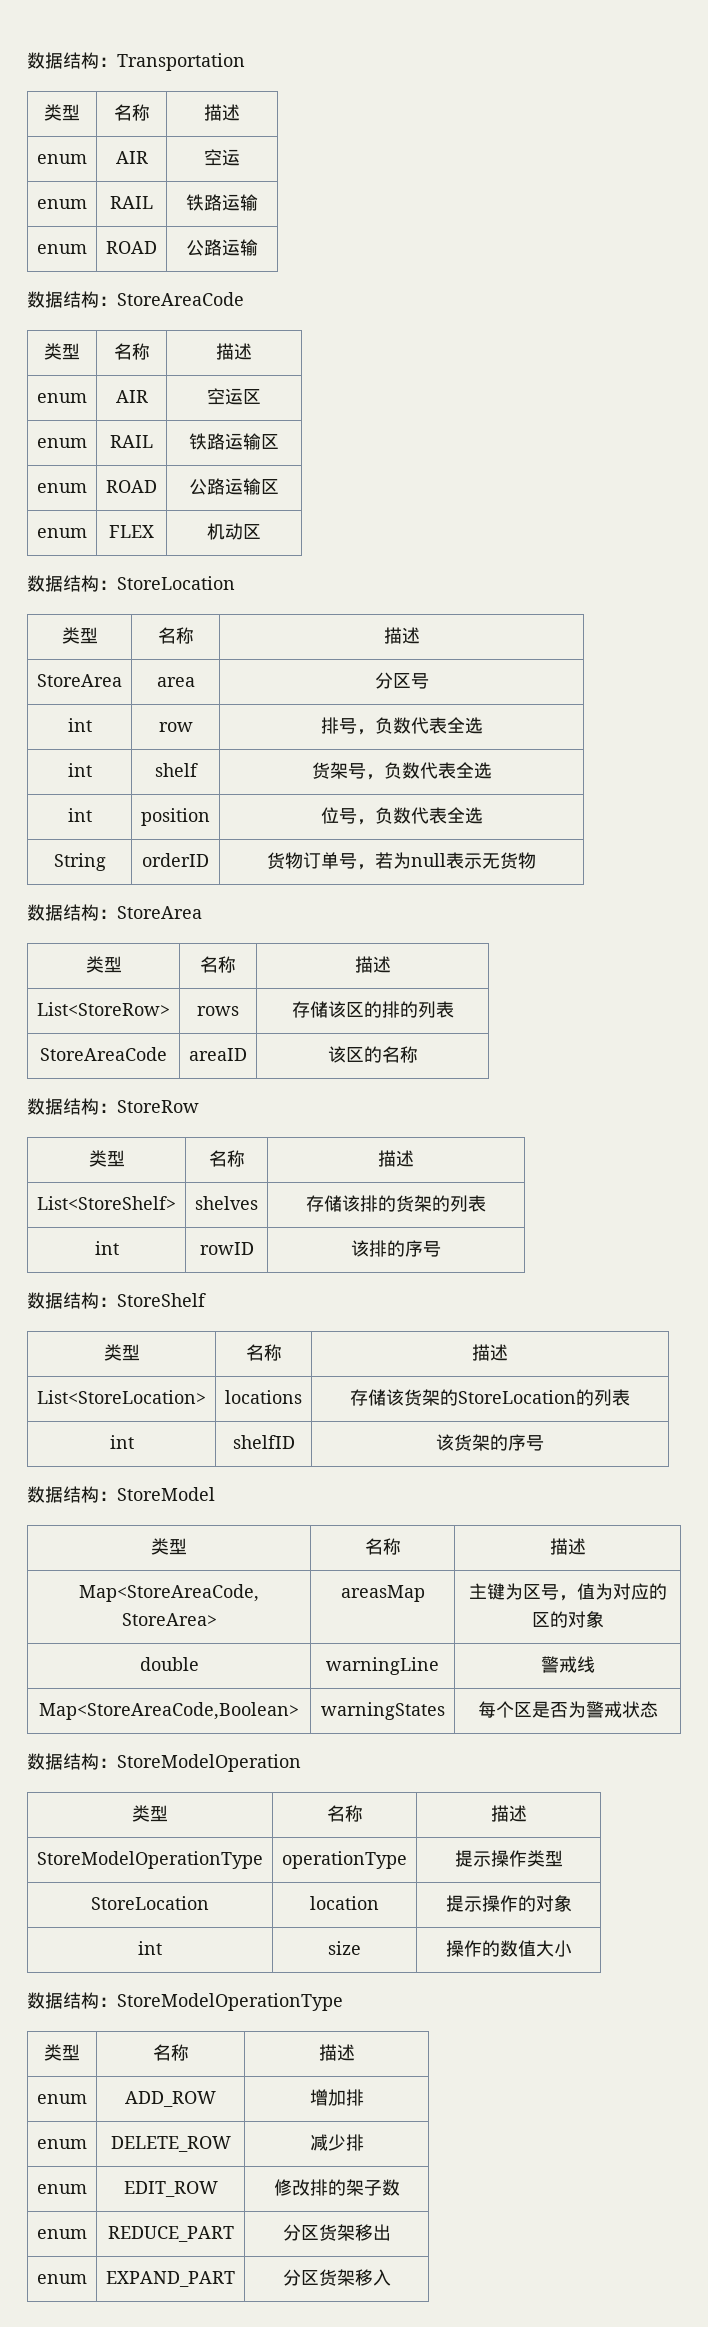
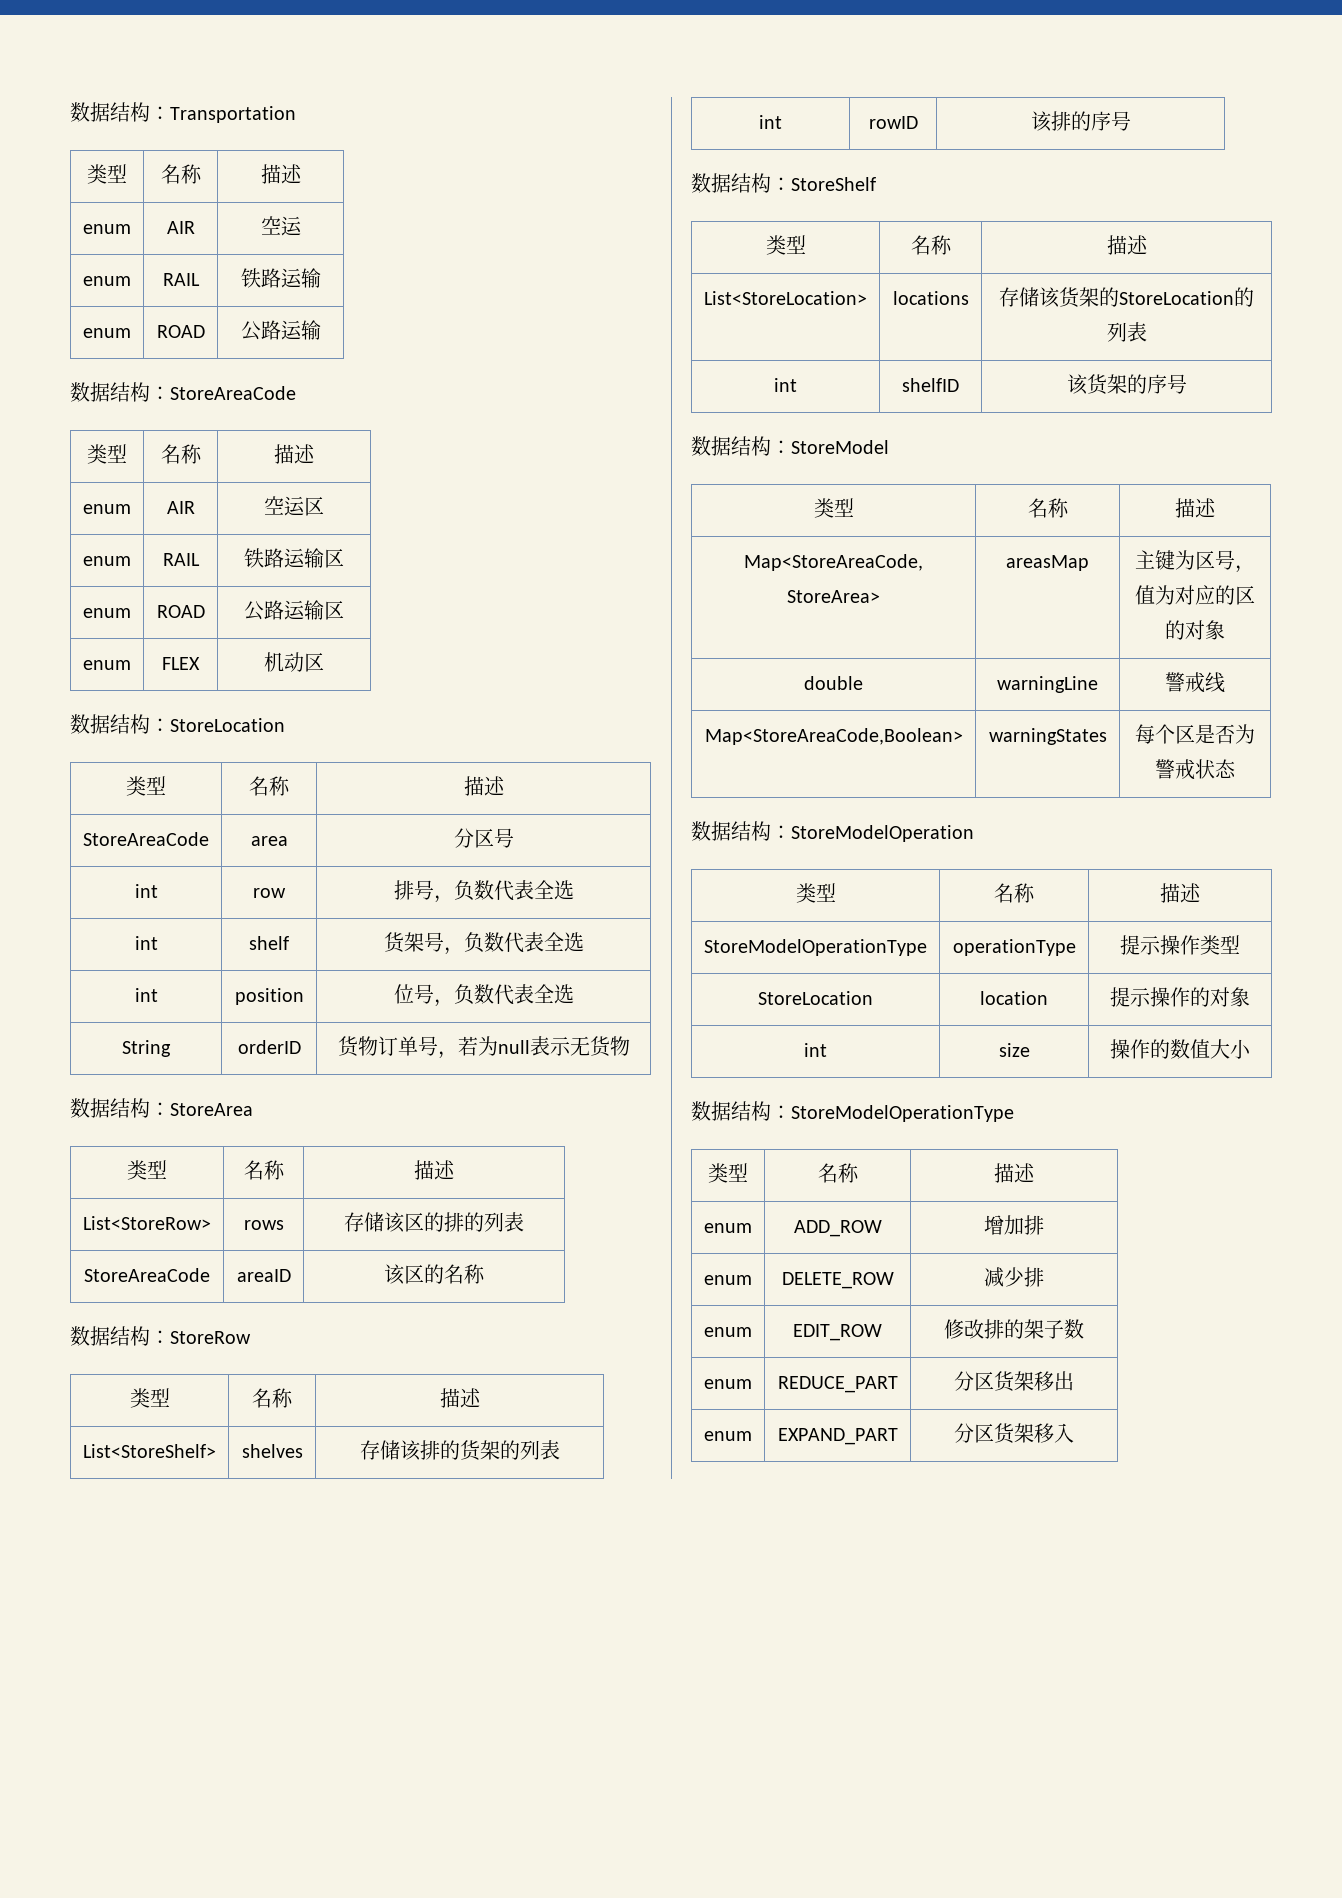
- StoreArea | area | 分区号
+ StoreAreaCode | area | 分区号

